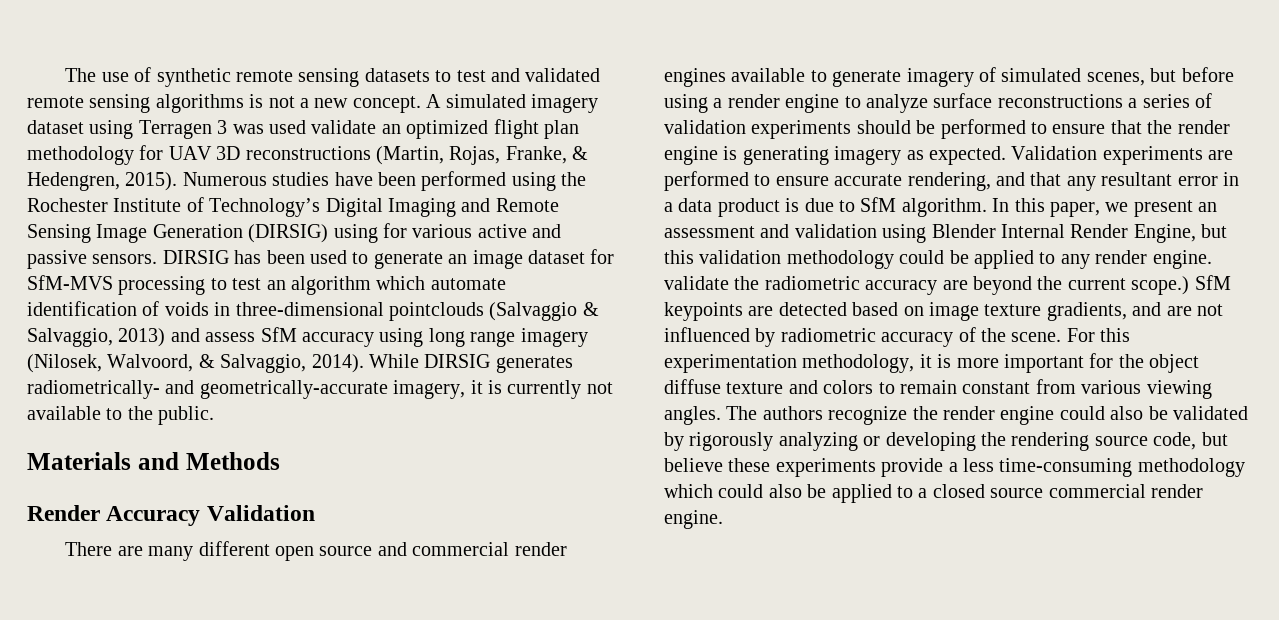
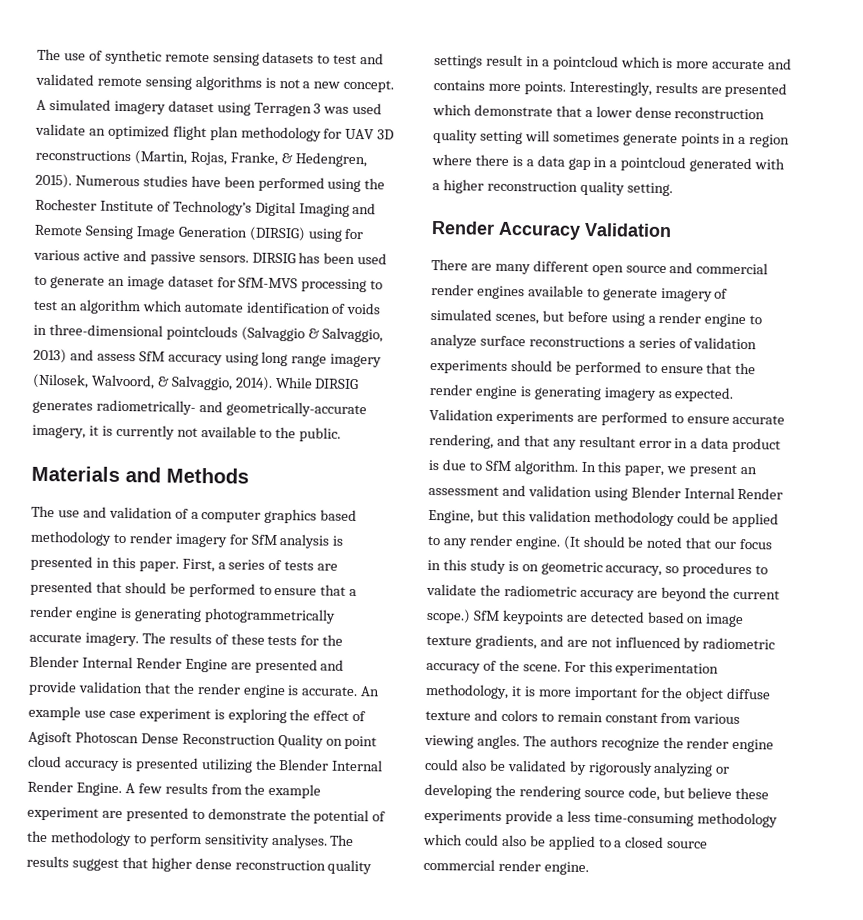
+ The use and validation of a computer graphics based methodology to render imagery for SfM analysis is presented in this paper. First, a series of tests are presented that should be performed to ensure that a render engine is generating photogrammetrically accurate imagery. The results of these tests for the Blender Internal Render Engine are presented and provide validation that the render engine is accurate. An example use case experiment is exploring the effect of Agisoft Photoscan Dense Reconstruction Quality on point cloud accuracy is presented utilizing the Blender Internal Render Engine. A few results from the example experiment are presented to demonstrate the potential of the methodology to perform sensitivity analyses. The results suggest that higher dense reconstruction quality settings result in a pointcloud which is more accurate and contains more points. Interestingly, results are presented which demonstrate that a lower dense reconstruction quality setting will sometimes generate points in a region where there is a data gap in a pointcloud generated with a higher reconstruction quality setting.
- In this paper, we present an assessment and validation using Blender Internal Render Engine, but this validation methodology could be applied to any render engine. validate the radiometric accuracy are beyond the current scope.)
+ In this paper, we present an assessment and validation using Blender Internal Render Engine, but this validation methodology could be applied to any render engine. (It should be noted that our focus in this study is on geometric accuracy, so procedures to validate the radiometric accuracy are beyond the current scope.)

